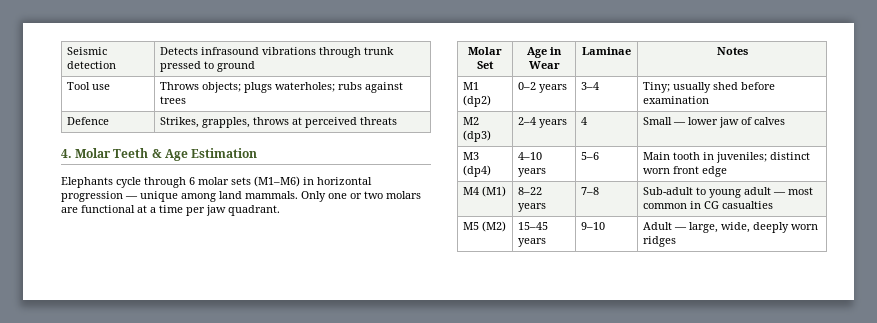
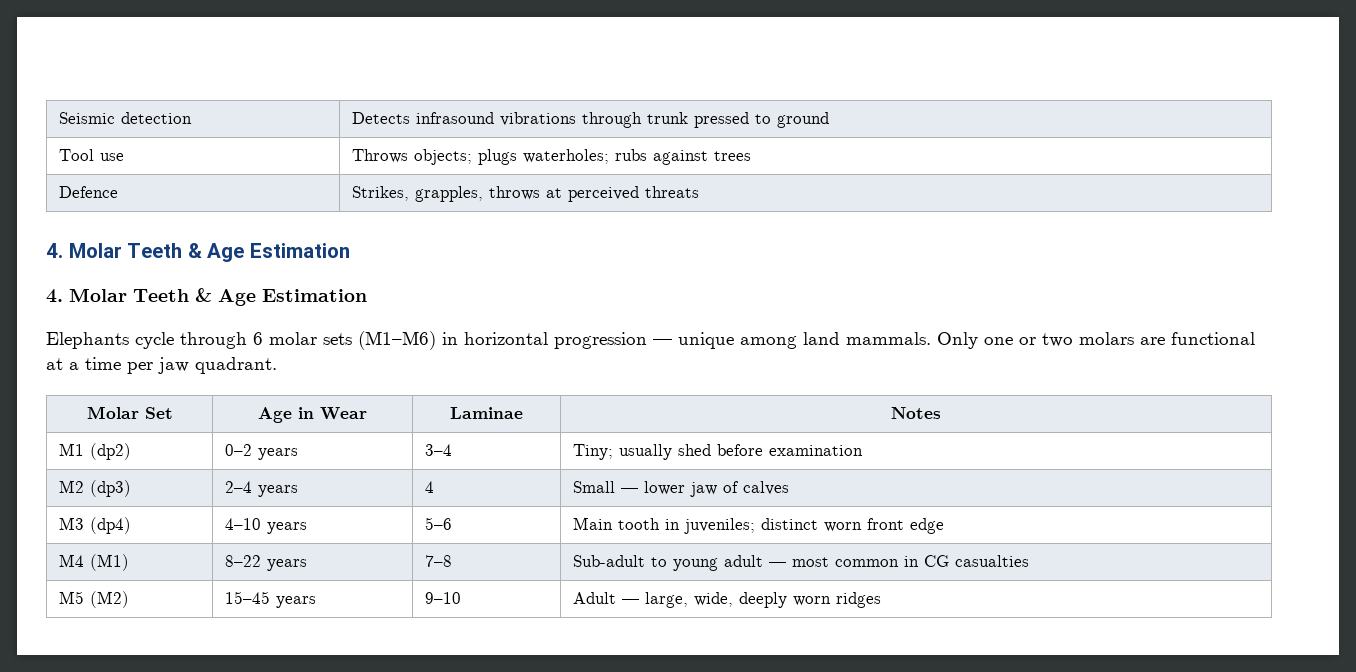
  Defence | Strikes, grapples, throws at perceived threats
+ 4. Molar Teeth & Age Estimation

